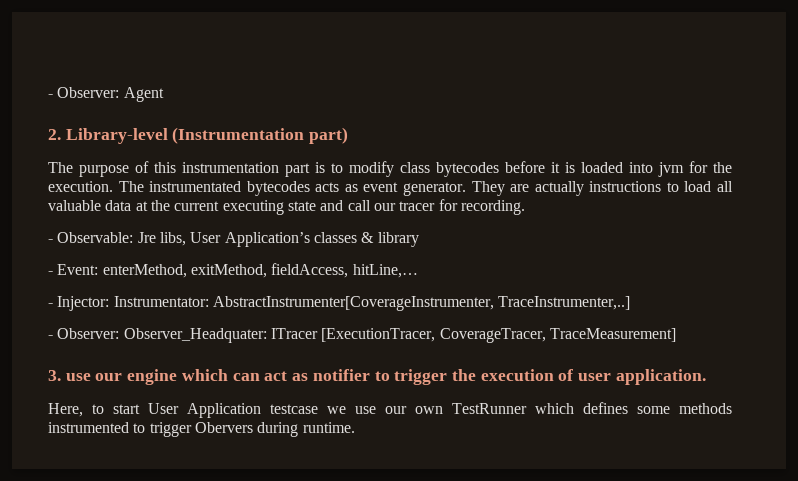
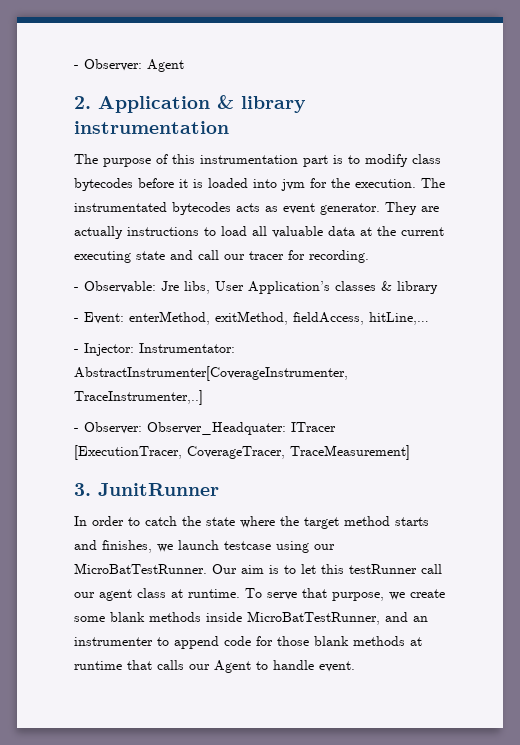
- 2. Library-level (Instrumentation part)
+ 2. Application & library instrumentation
- 3. use our engine which can act as notifier to trigger the execution of user application.
- Here, to start User Application testcase we use our own TestRunner which defines some methods instrumented to trigger Obervers during runtime.
+ 3. JunitRunner
+ In order to catch the state where the target method starts and finishes, we launch testcase using our MicroBatTestRunner. Our aim is to let this testRunner call our agent class at runtime. To serve that purpose, we create some blank methods inside MicroBatTestRunner, and an instrumenter to append code for those blank methods at runtime that calls our Agent to handle event.

